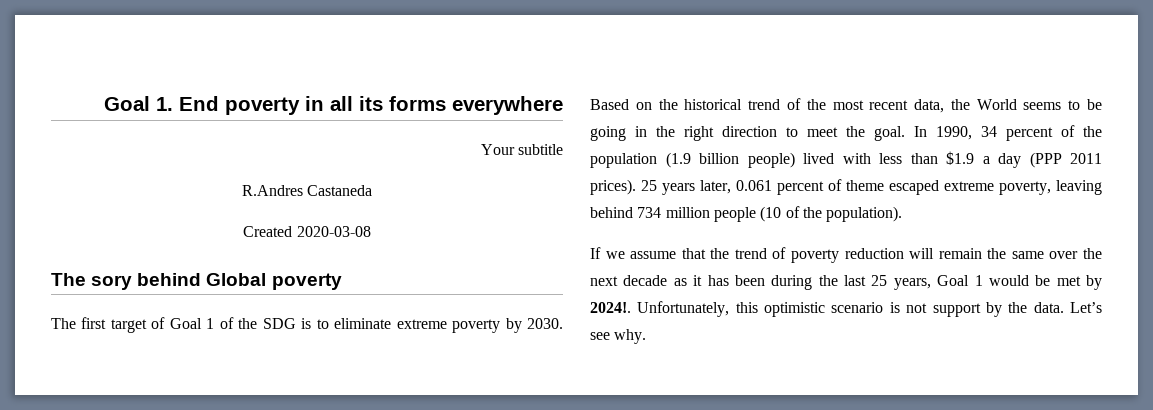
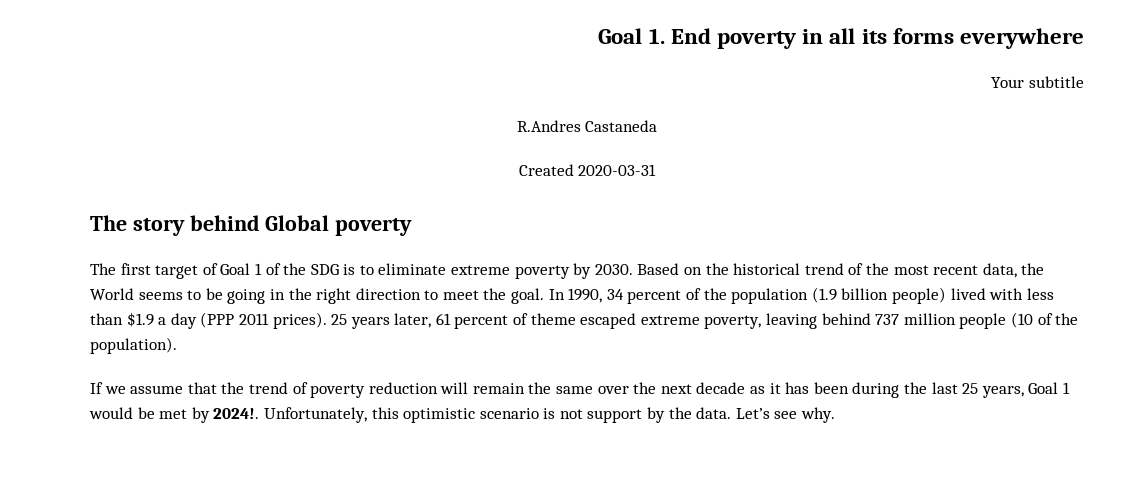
- Created 2020-03-08
- The sory behind Global poverty
+ Created 2020-03-31
+ The story behind Global poverty
- 25 years later, 0.061 percent of theme escaped extreme poverty, leaving behind 734 million people (10 of the population).
+ 25 years later, 61 percent of theme escaped extreme poverty, leaving behind 737 million people (10 of the population).

